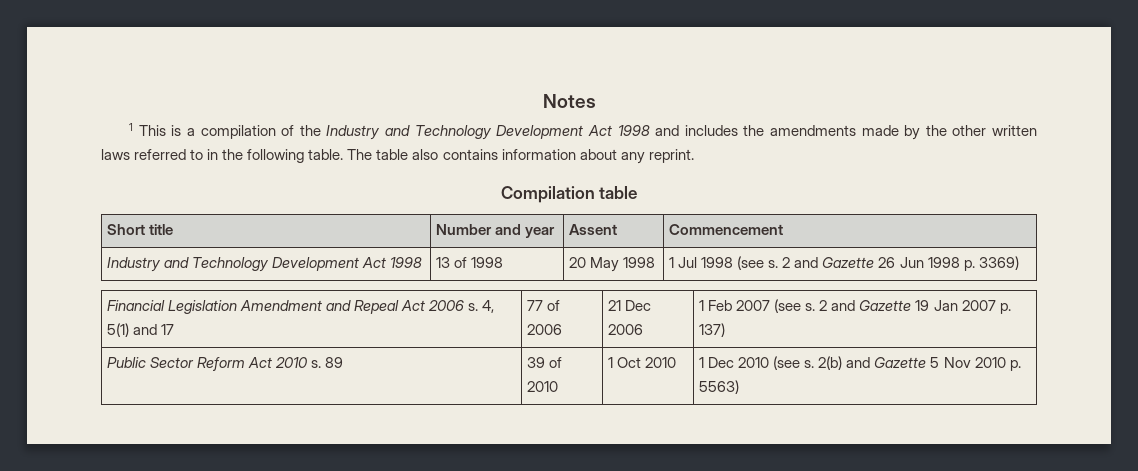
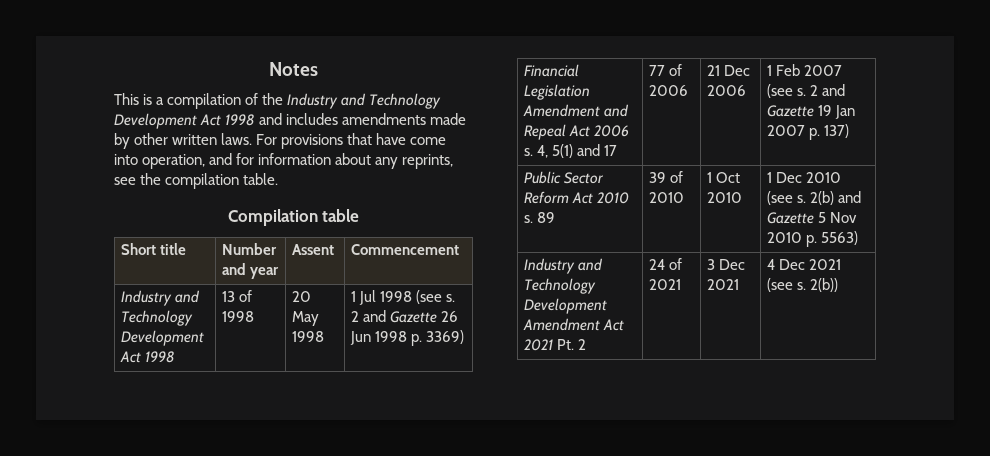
- 1 This is a compilation of the Industry and Technology Development Act 1998 and includes the amendments made by the other written laws referred to in the following table. The table also contains information about any reprint.
+ This is a compilation of the Industry and Technology Development Act 1998 and includes amendments made by other written laws. For provisions that have come into operation, and for information about any reprints, see the compilation table.
+ Industry and Technology Development Amendment Act 2021 Pt. 2 | 24 of 2021 | 3 Dec 2021 | 4 Dec 2021 (see s. 2(b))

